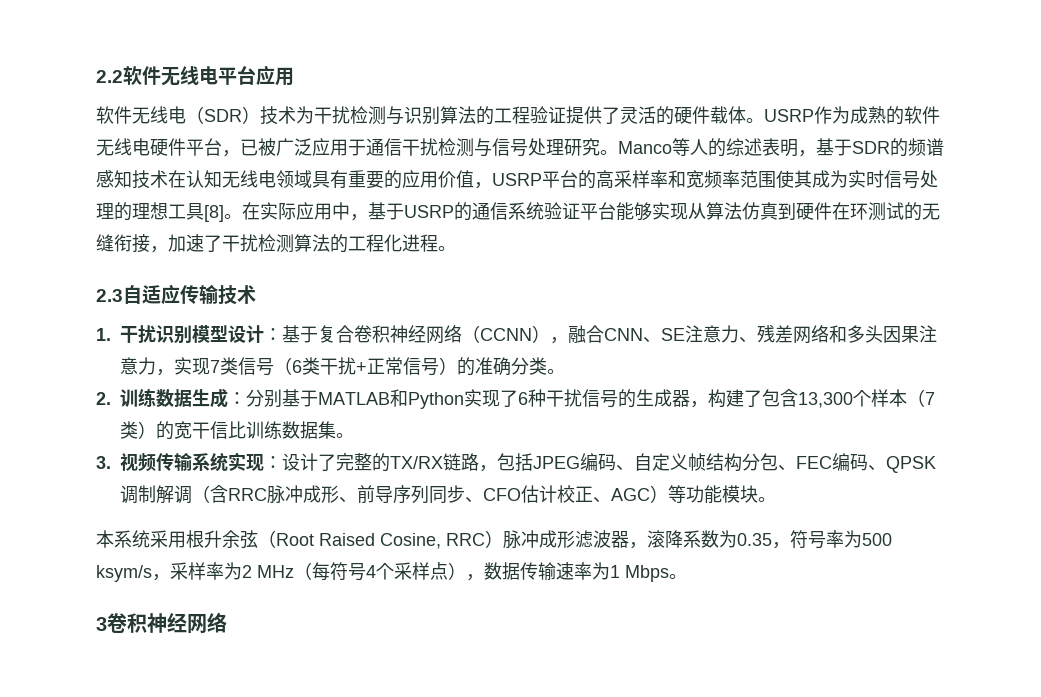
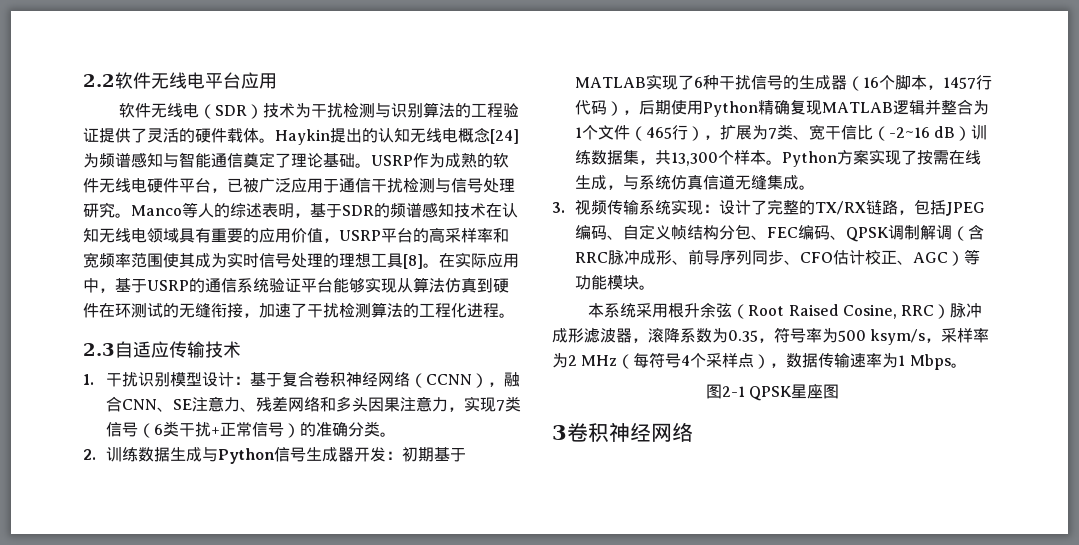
+ Haykin提出的认知无线电概念[24]为频谱感知与智能通信奠定了理论基础。
- 2.训练数据生成：分别基于MATLAB和Python实现了6种干扰信号的生成器，构建了包含13,300个样本（7类）的宽干信比训练数据集。
+ 2.训练数据生成与Python信号生成器开发：初期基于MATLAB实现了6种干扰信号的生成器（16个脚本，1457行代码），后期使用Python精确复现MATLAB逻辑并整合为1个文件（465行），扩展为7类、宽干信比（-2~16 dB）训练数据集，共13,300个样本。Python方案实现了按需在线生成，与系统仿真信道无缝集成。
+ 图2-1 QPSK星座图

